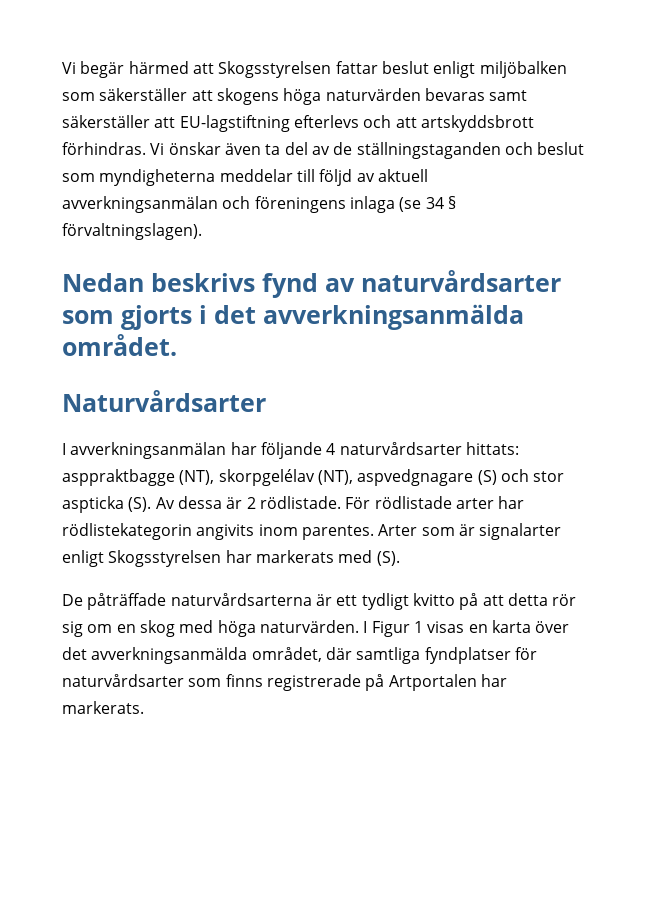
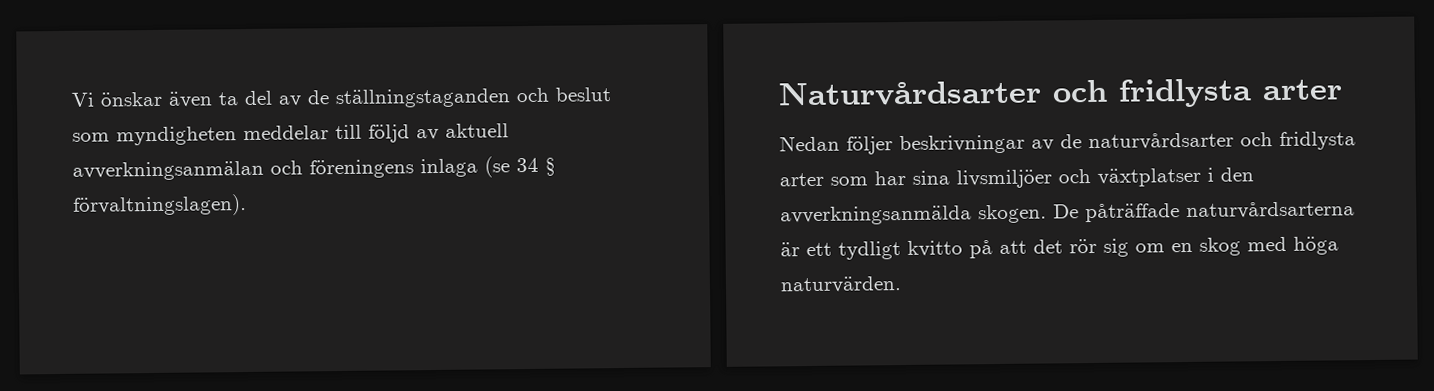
- Vi begär härmed att Skogsstyrelsen fattar beslut enligt miljöbalken som säkerställer att skogens höga naturvärden bevaras samt säkerställer att EU-lagstiftning efterlevs och att artskyddsbrott förhindras. Vi önskar även ta del av de ställningstaganden och beslut som myndigheterna meddelar till följd av aktuell avverkningsanmälan och föreningens inlaga (se 34 § förvaltningslagen).
+ Vi önskar även ta del av de ställningstaganden och beslut som myndigheten meddelar till följd av aktuell avverkningsanmälan och föreningens inlaga (se 34 § förvaltningslagen).
- Nedan beskrivs fynd av naturvårdsarter som gjorts i det avverkningsanmälda området.
- Naturvårdsarter
- I avverkningsanmälan har följande 4 naturvårdsarter hittats: asppraktbagge (NT), skorpgelélav (NT), aspvedgnagare (S) och stor aspticka (S). Av dessa är 2 rödlistade. För rödlistade arter har rödlistekategorin angivits inom parentes. Arter som är signalarter enligt Skogsstyrelsen har markerats med (S).
- De påträffade naturvårdsarterna är ett tydligt kvitto på att detta rör sig om en skog med höga naturvärden. I Figur 1 visas en karta över det avverkningsanmälda området, där samtliga fyndplatser för naturvårdsarter som finns registrerade på Artportalen har markerats.
+ Naturvårdsarter och fridlysta arter
+ Nedan följer beskrivningar av de naturvårdsarter och fridlysta arter som har sina livsmiljöer och växtplatser i den avverkningsanmälda skogen. De påträffade naturvårdsarterna är ett tydligt kvitto på att det rör sig om en skog med höga naturvärden.

